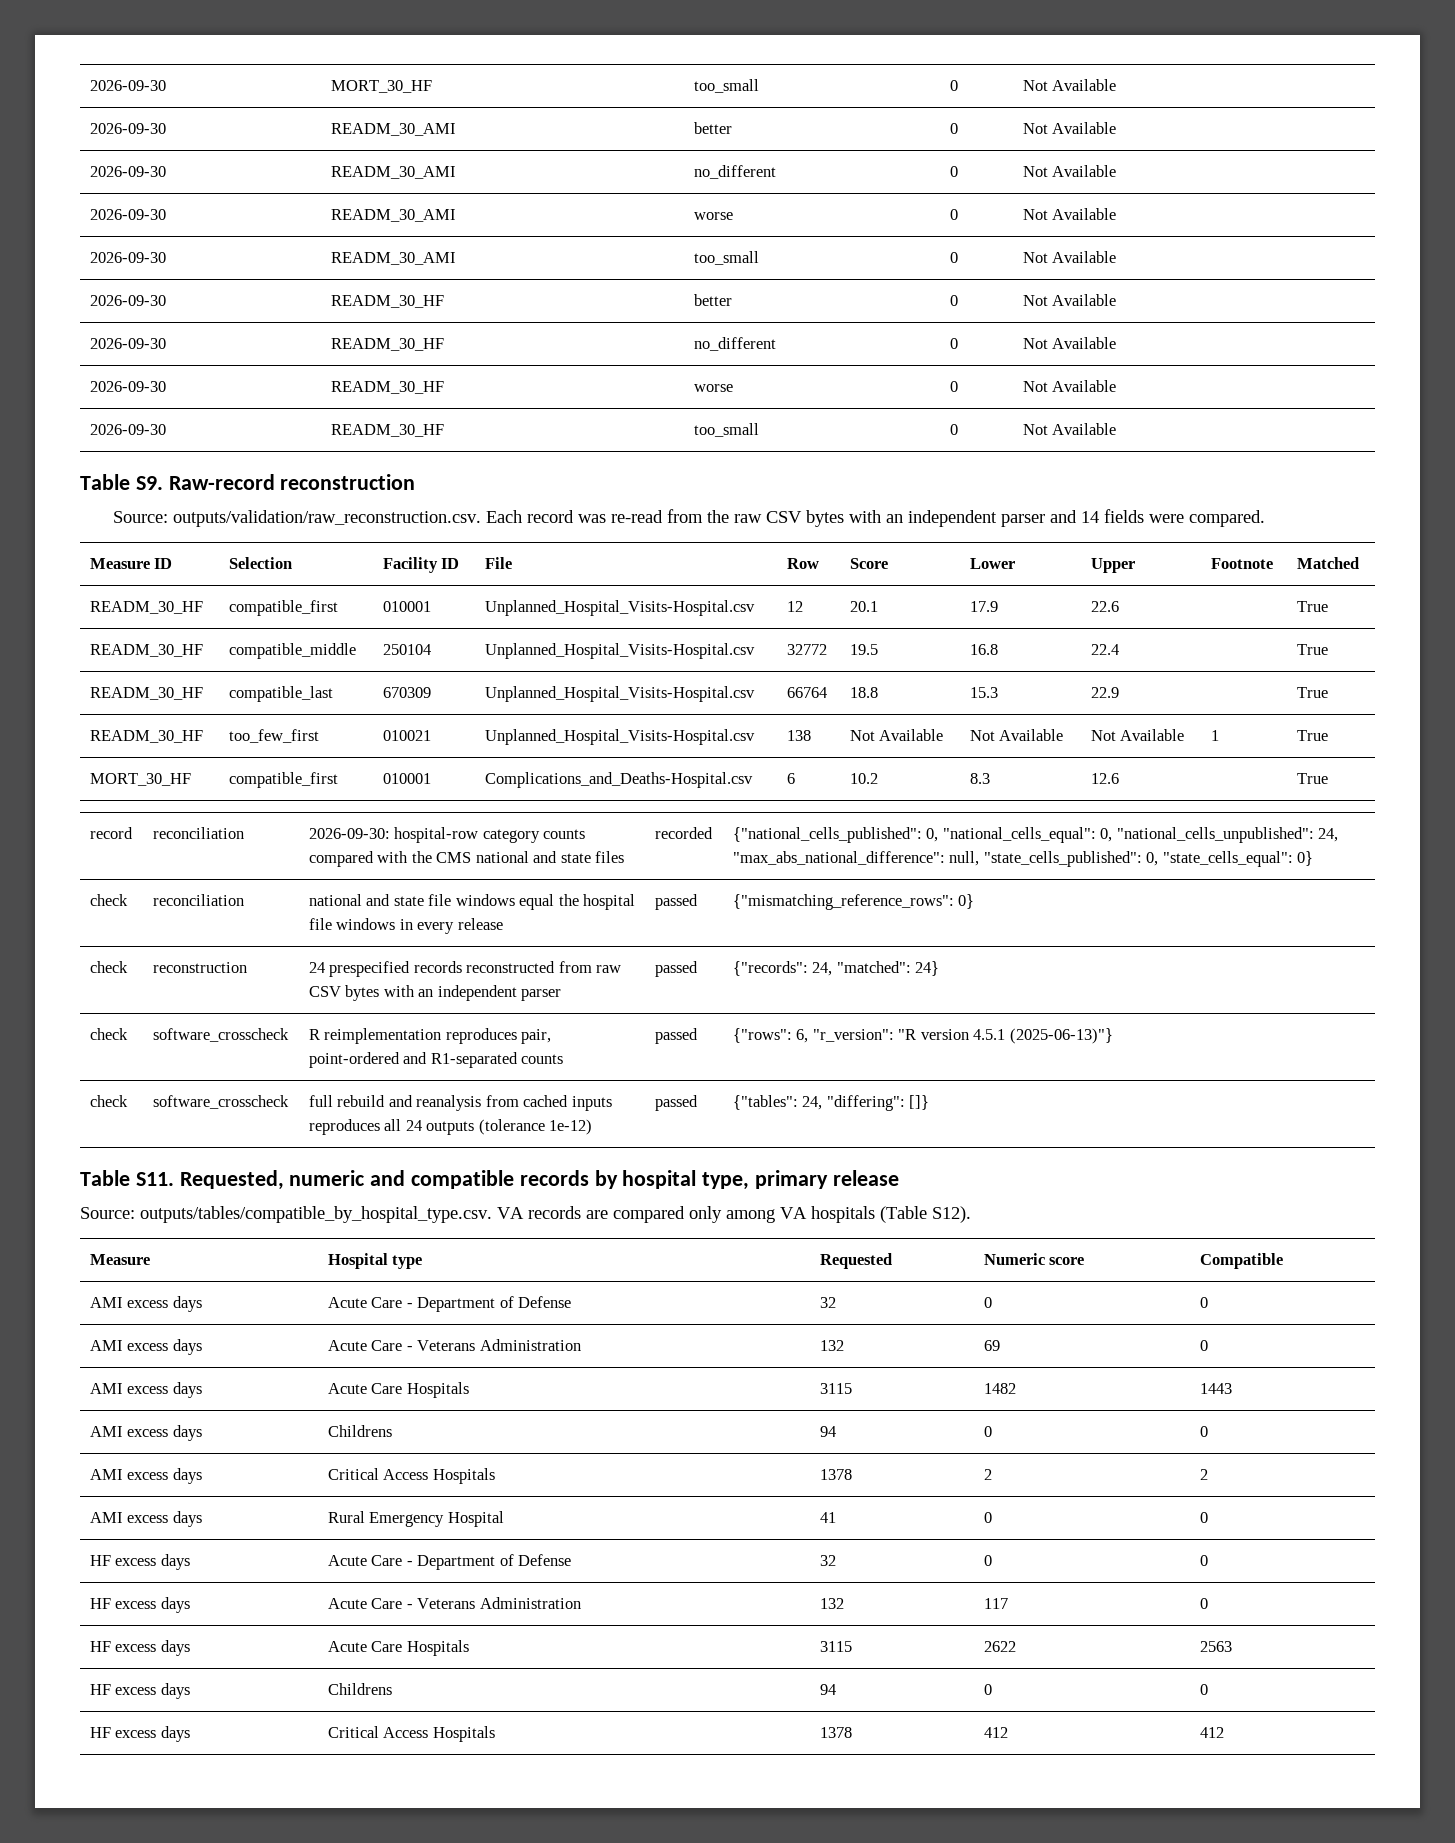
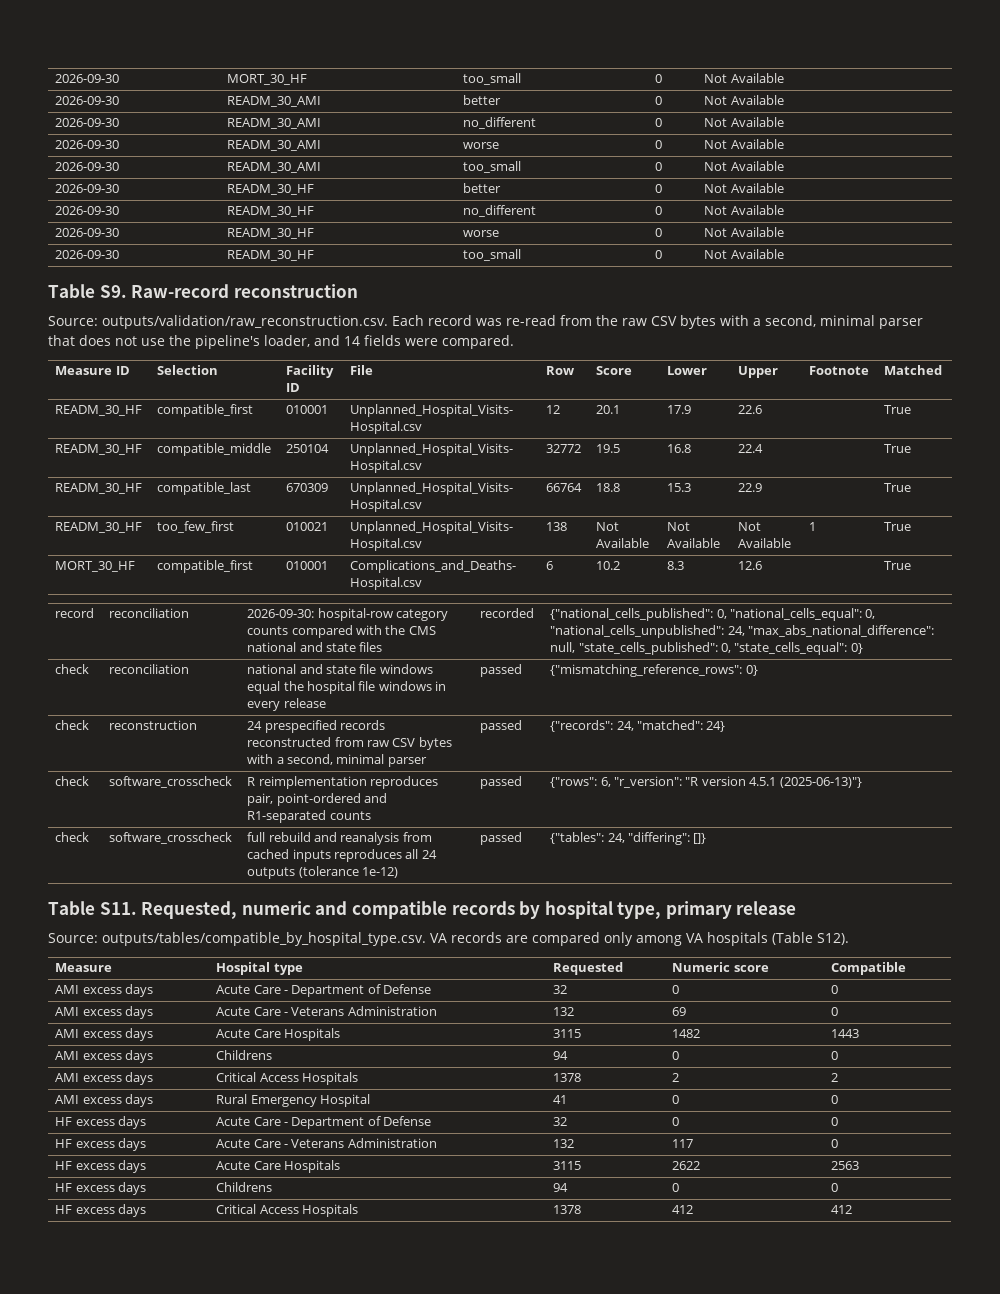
- Source: outputs/validation/raw_reconstruction.csv. Each record was re-read from the raw CSV bytes with an independent parser and 14 fields were compared.
+ Source: outputs/validation/raw_reconstruction.csv. Each record was re-read from the raw CSV bytes with a second, minimal parser that does not use the pipeline's loader, and 14 fields were compared.
- check | reconstruction | 24 prespecified records reconstructed from raw CSV bytes with an independent parser | passed | {"records": 24, "matched": 24}
+ check | reconstruction | 24 prespecified records reconstructed from raw CSV bytes with a second, minimal parser | passed | {"records": 24, "matched": 24}

